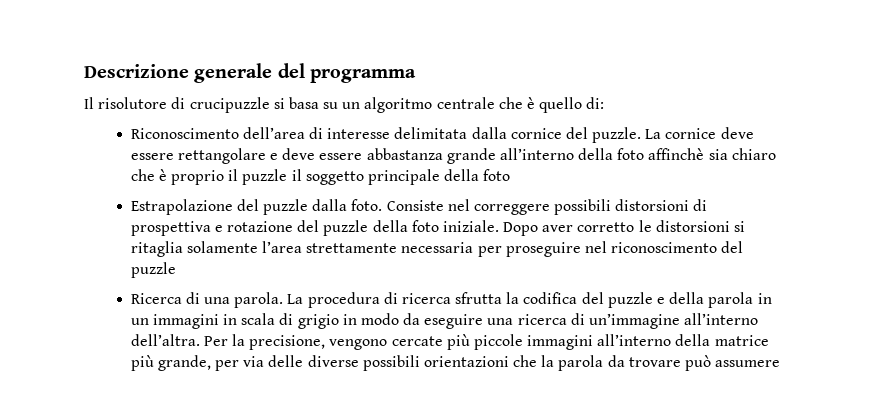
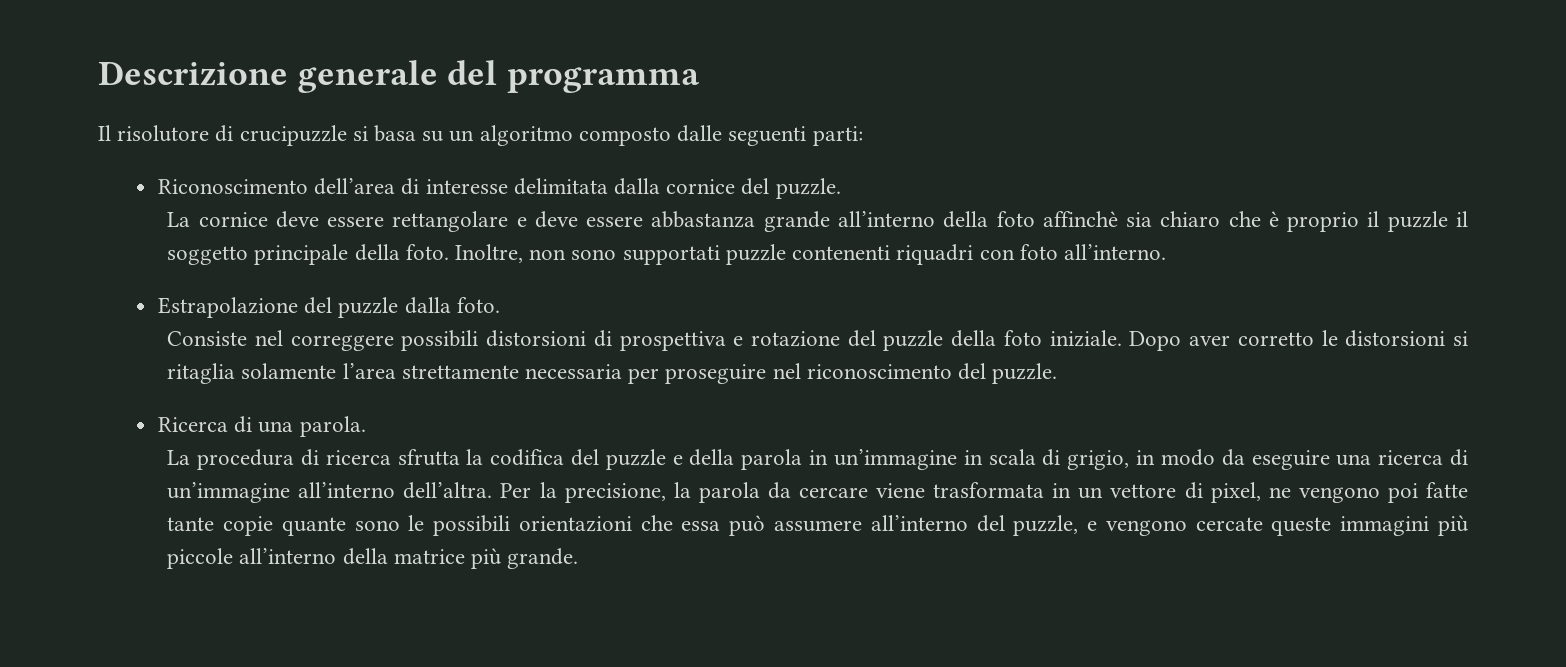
- Il risolutore di crucipuzzle si basa su un algoritmo centrale che è quello di:
+ Il risolutore di crucipuzzle si basa su un algoritmo composto dalle seguenti parti:
- Riconoscimento dell’area di interesse delimitata dalla cornice del puzzle. La cornice deve essere rettangolare e deve essere abbastanza grande all’interno della foto affinchè sia chiaro che è proprio il puzzle il soggetto principale della foto
+ Riconoscimento dell’area di interesse delimitata dalla cornice del puzzle.
+ La cornice deve essere rettangolare e deve essere abbastanza grande all’interno della foto affinchè sia chiaro che è proprio il puzzle il soggetto principale della foto. Inoltre, non sono supportati puzzle contenenti riquadri con foto all’interno.
- Estrapolazione del puzzle dalla foto. Consiste nel correggere possibili distorsioni di prospettiva e rotazione del puzzle della foto iniziale.
+ Estrapolazione del puzzle dalla foto.
+ Consiste nel correggere possibili distorsioni di prospettiva e rotazione del puzzle della foto iniziale.
- Dopo aver corretto le distorsioni si ritaglia solamente l’area strettamente necessaria per proseguire nel riconoscimento del puzzle
+ Dopo aver corretto le distorsioni si ritaglia solamente l’area strettamente necessaria per proseguire nel riconoscimento del puzzle.
- Ricerca di una parola. La procedura di ricerca sfrutta la codifica del puzzle e della parola in un immagini in scala di grigio in modo da eseguire una ricerca di un’immagine all’interno dell’altra.
+ Ricerca di una parola.
+ La procedura di ricerca sfrutta la codifica del puzzle e della parola in un’immagine in scala di grigio, in modo da eseguire una ricerca di un’immagine all’interno dell’altra.
- Per la precisione, vengono cercate più piccole immagini all’interno della matrice più grande, per via delle diverse possibili orientazioni che la parola da trovare può assumere
+ Per la precisione, la parola da cercare viene trasformata in un vettore di pixel, ne vengono poi fatte tante copie quante sono le possibili orientazioni che essa può assumere all’interno del puzzle, e vengono cercate queste immagini più piccole all’interno della matrice più grande.

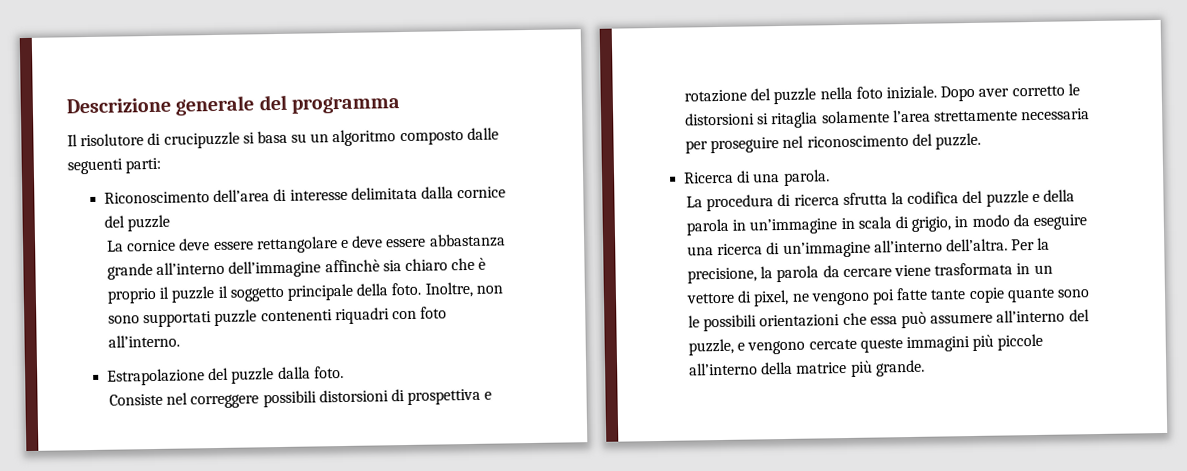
- Riconoscimento dell’area di interesse delimitata dalla cornice del puzzle.
+ Riconoscimento dell’area di interesse delimitata dalla cornice del puzzle
- La cornice deve essere rettangolare e deve essere abbastanza grande all’interno della foto affinchè sia chiaro che è proprio il puzzle il soggetto principale della foto.
+ La cornice deve essere rettangolare e deve essere abbastanza grande all’interno dell’immagine affinchè sia chiaro che è proprio il puzzle il soggetto principale della foto.
- Consiste nel correggere possibili distorsioni di prospettiva e rotazione del puzzle della foto iniziale.
+ Consiste nel correggere possibili distorsioni di prospettiva e rotazione del puzzle nella foto iniziale.

